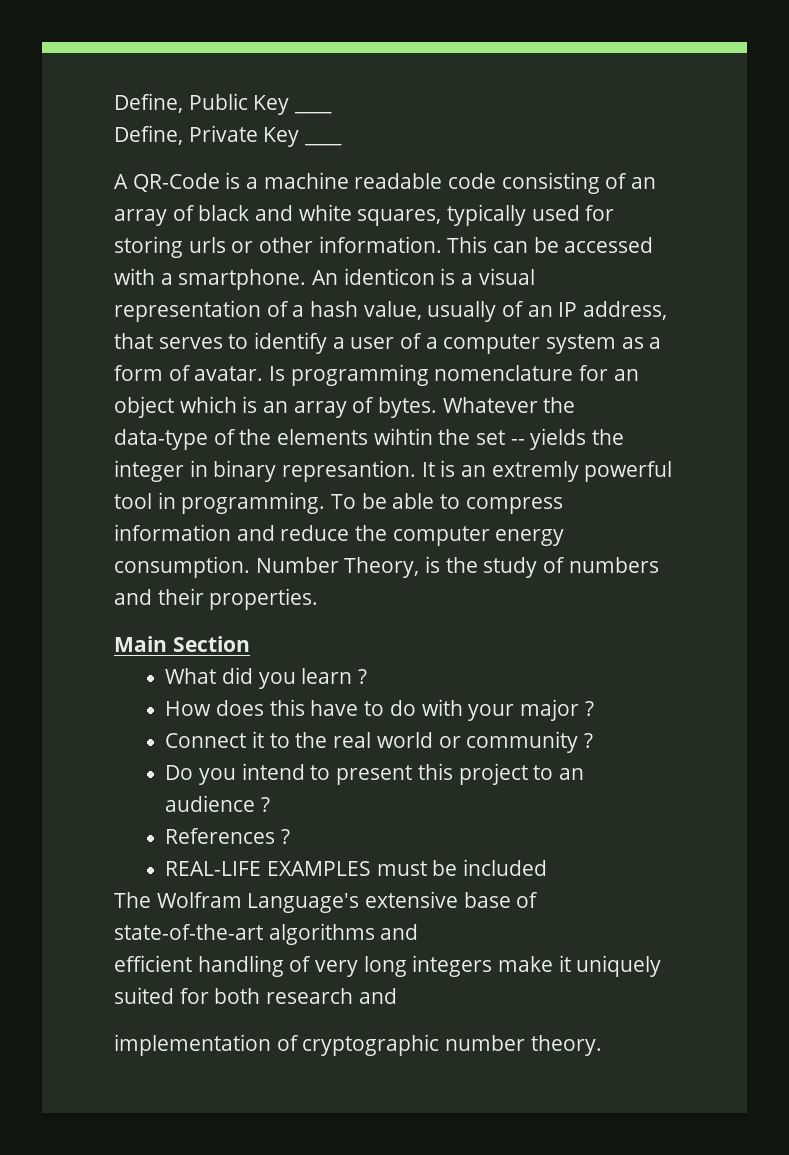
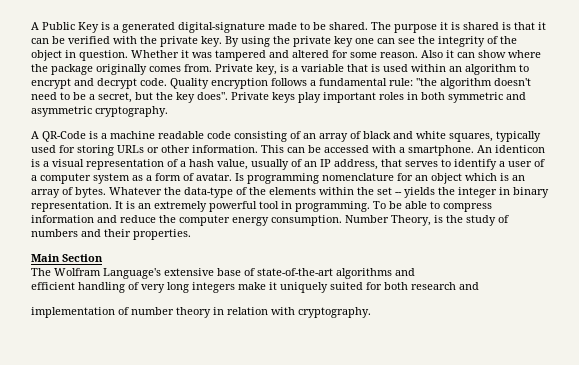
- Define, Public Key ____
- Define, Private Key ____
+ A Public Key is a generated digital-signature made to be shared. The purpose it is shared is that it can be verified with the private key. By using the private key one can see the integrity of the object in question. Whether it was tampered and altered for some reason. Also it can show where the package originally comes from. Private key, is a variable that is used within an algorithm to encrypt and decrypt code. Quality encryption follows a fundamental rule: "the algorithm doesn't need to be a secret, but the key does". Private keys play important roles in both symmetric and asymmetric cryptography.
- A QR-Code is a machine readable code consisting of an array of black and white squares, typically used for storing urls or other information.
+ A QR-Code is a machine readable code consisting of an array of black and white squares, typically used for storing URLs or other information.
- Whatever the data-type of the elements wihtin the set -- yields the integer in binary represantion.
+ Whatever the data-type of the elements within the set -- yields the integer in binary representation.
- It is an extremly powerful tool in programming.
+ It is an extremely powerful tool in programming.
- What did you learn ?
- How does this have to do with your major ?
- Connect it to the real world or community ?
- Do you intend to present this project to an audience ?
- References ?
- REAL-LIFE EXAMPLES must be included
- implementation of cryptographic number theory.
+ implementation of number theory in relation with cryptography.

